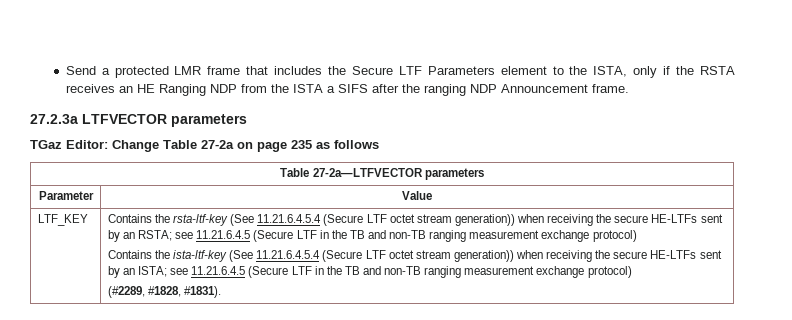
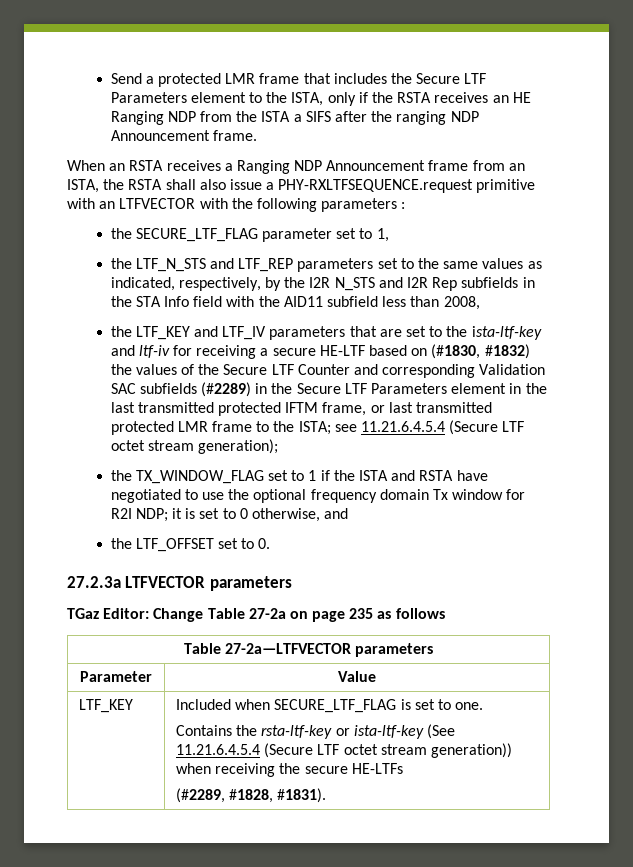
+ When an RSTA receives a Ranging NDP Announcement frame from an ISTA, the RSTA shall also issue a PHY-RXLTFSEQUENCE.request primitive with an LTFVECTOR with the following parameters :
+ the SECURE_LTF_FLAG parameter set to 1,
+ the LTF_N_STS and LTF_REP parameters set to the same values as indicated, respectively, by the I2R N_STS and I2R Rep subfields in the STA Info field with the AID11 subfield less than 2008,
+ the LTF_KEY and LTF_IV parameters that are set to the ista-ltf-key and ltf-iv for receiving a secure HE-LTF based on (#1830, #1832) the values of the Secure LTF Counter and corresponding Validation SAC subfields (#2289) in the Secure LTF Parameters element in the last transmitted protected IFTM frame, or last transmitted protected LMR frame to the ISTA; see 11.21.6.4.5.4 (Secure LTF octet stream generation);
+ the TX_WINDOW_FLAG set to 1 if the ISTA and RSTA have negotiated to use the optional frequency domain Tx window for R2I NDP; it is set to 0 otherwise, and
+ the LTF_OFFSET set to 0.
- Contains the rsta-ltf-key (See 11.21.6.4.5.4 (Secure LTF octet stream generation)) when receiving the secure HE-LTFs sent by an RSTA; see 11.21.6.4.5 (Secure LTF in the TB and non-TB ranging measurement exchange protocol)
- Contains the ista-ltf-key (See 11.21.6.4.5.4 (Secure LTF octet stream generation)) when receiving the secure HE-LTFs sent by an ISTA; see 11.21.6.4.5 (Secure LTF in the TB and non-TB ranging measurement exchange protocol)
+ Included when SECURE_LTF_FLAG is set to one.
+ Contains the rsta-ltf-key or ista-ltf-key (See 11.21.6.4.5.4 (Secure LTF octet stream generation)) when receiving the secure HE-LTFs

